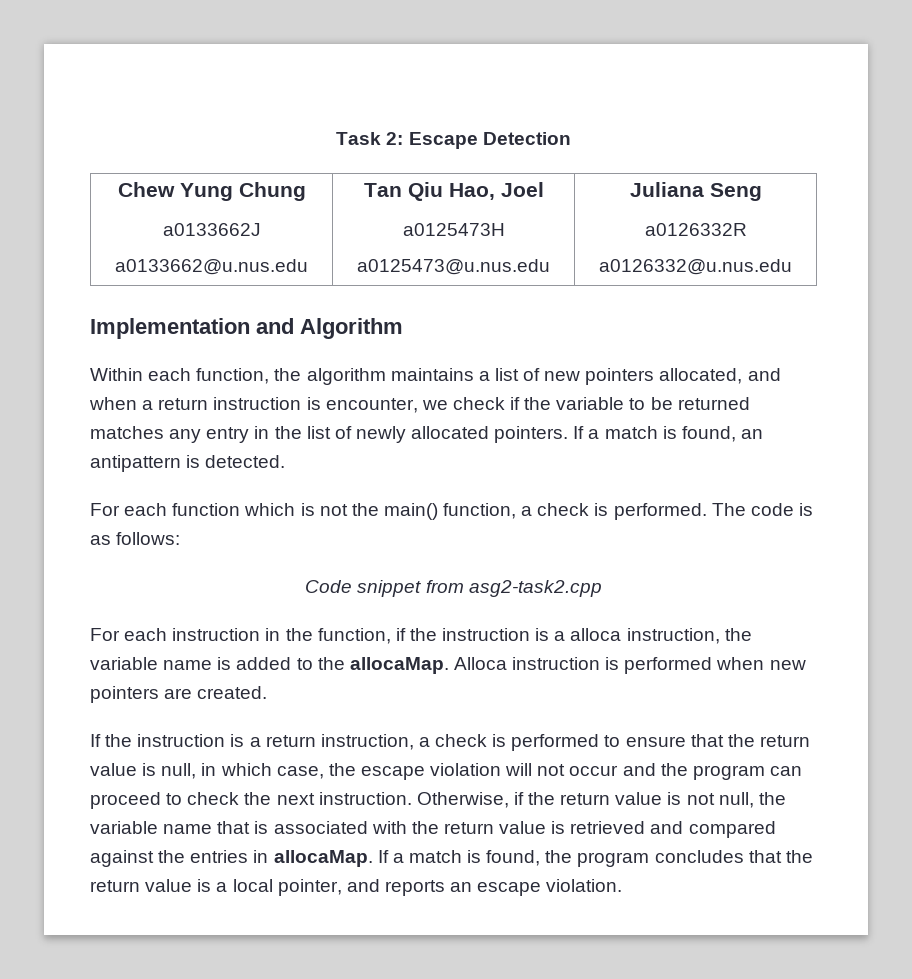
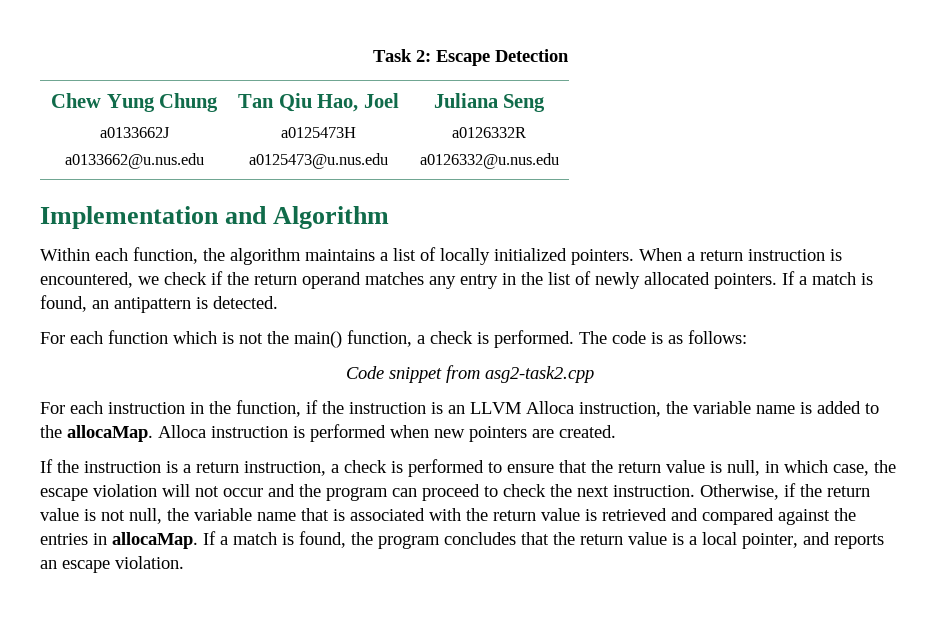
- Within each function, the algorithm maintains a list of new pointers allocated, and when a return instruction is encounter, we check if the variable to be returned matches any entry in the list of newly allocated pointers.
+ Within each function, the algorithm maintains a list of locally initialized pointers. When a return instruction is encountered, we check if the return operand matches any entry in the list of newly allocated pointers.
- For each instruction in the function, if the instruction is a alloca instruction, the variable name is added to the allocaMap.
+ For each instruction in the function, if the instruction is an LLVM Alloca instruction, the variable name is added to the allocaMap.

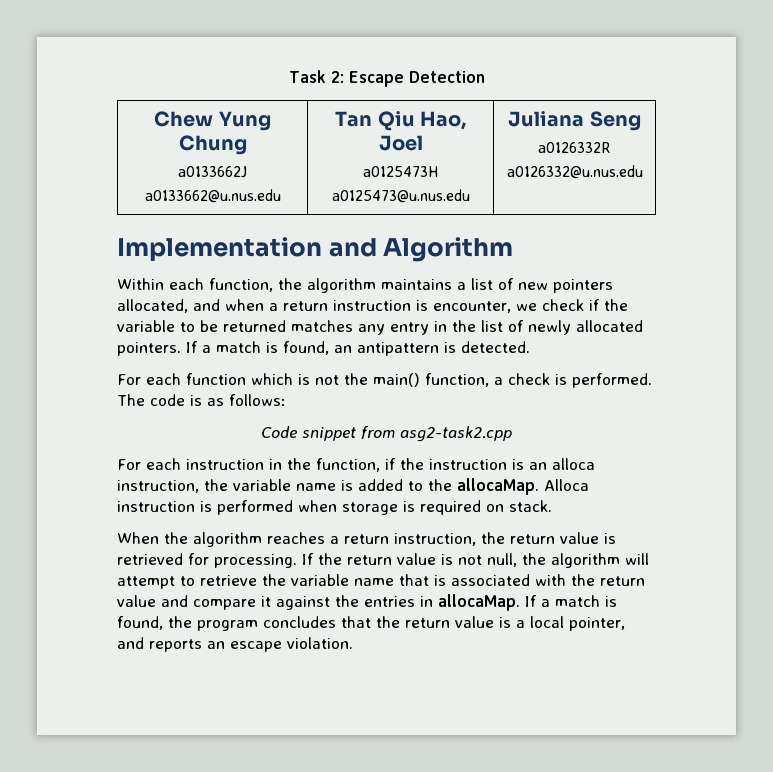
- Within each function, the algorithm maintains a list of locally initialized pointers. When a return instruction is encountered, we check if the return operand matches any entry in the list of newly allocated pointers.
+ Within each function, the algorithm maintains a list of new pointers allocated, and when a return instruction is encounter, we check if the variable to be returned matches any entry in the list of newly allocated pointers.
- For each instruction in the function, if the instruction is an LLVM Alloca instruction, the variable name is added to the allocaMap.
+ For each instruction in the function, if the instruction is an alloca instruction, the variable name is added to the allocaMap.
- Alloca instruction is performed when new pointers are created.
- If the instruction is a return instruction, a check is performed to ensure that the return value is null, in which case, the escape violation will not occur and the program can proceed to check the next instruction. Otherwise, if the return value is not null, the variable name that is associated with the return value is retrieved and compared against the entries in allocaMap.
+ Alloca instruction is performed when storage is required on stack.
+ When the algorithm reaches a return instruction, the return value is retrieved for processing. If the return value is not null, the algorithm will attempt to retrieve the variable name that is associated with the return value and compare it against the entries in allocaMap.

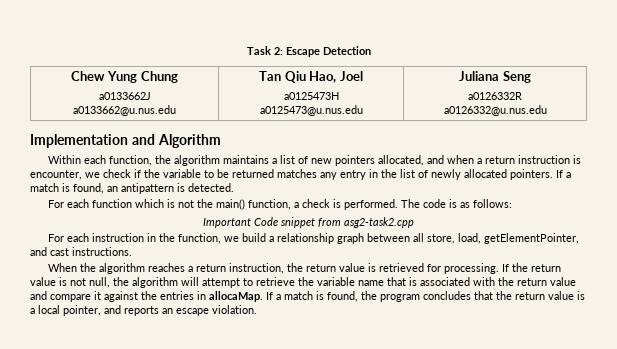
- Code snippet from asg2-task2.cpp
+ Important Code snippet from asg2-task2.cpp
- For each instruction in the function, if the instruction is an alloca instruction, the variable name is added to the allocaMap. Alloca instruction is performed when storage is required on stack.
+ For each instruction in the function, we build a relationship graph between all store, load, getElementPointer, and cast instructions.

